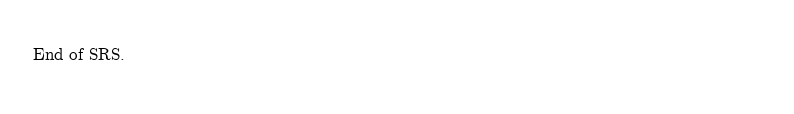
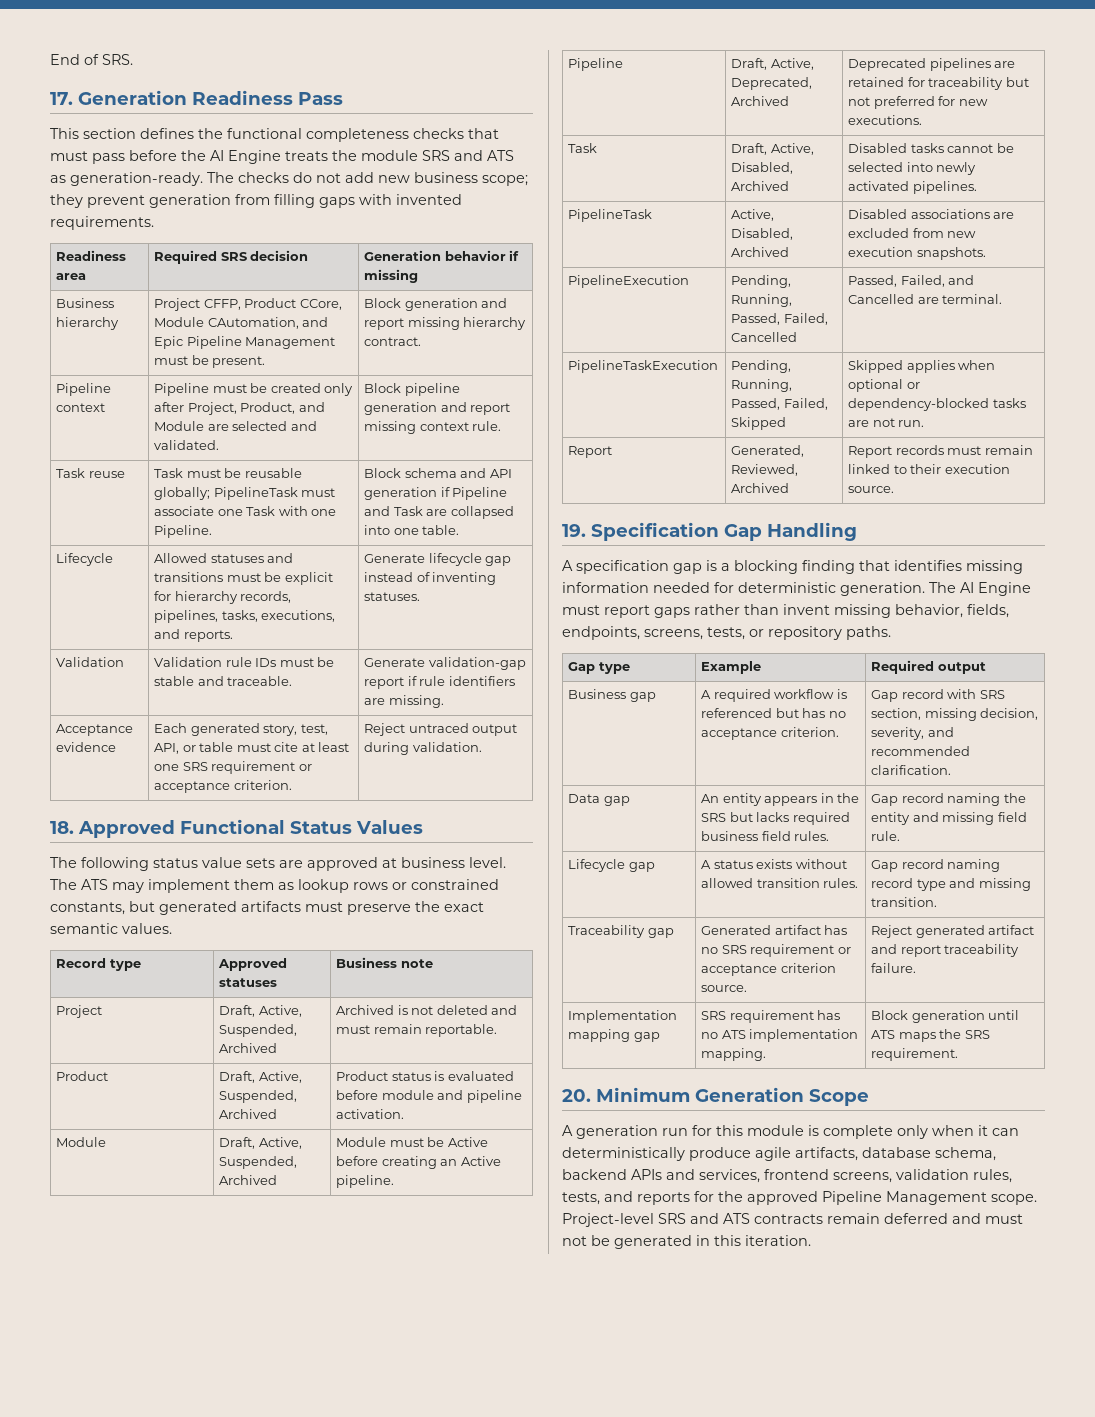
+ 17. Generation Readiness Pass
+ This section defines the functional completeness checks that must pass before the AI Engine treats the module SRS and ATS as generation-ready. The checks do not add new business scope; they prevent generation from filling gaps with invented requirements.
+ Readiness area | Required SRS decision | Generation behavior if missing
+ Business hierarchy | Project CFFP, Product CCore, Module CAutomation, and Epic Pipeline Management must be present. | Block generation and report missing hierarchy contract.
+ Pipeline context | Pipeline must be created only after Project, Product, and Module are selected and validated. | Block pipeline generation and report missing context rule.
+ Task reuse | Task must be reusable globally; PipelineTask must associate one Task with one Pipeline. | Block schema and API generation if Pipeline and Task are collapsed into one table.
+ Lifecycle | Allowed statuses and transitions must be explicit for hierarchy records, pipelines, tasks, executions, and reports. | Generate lifecycle gap instead of inventing statuses.
+ Validation | Validation rule IDs must be stable and traceable. | Generate validation-gap report if rule identifiers are missing.
+ Acceptance evidence | Each generated story, test, API, or table must cite at least one SRS requirement or acceptance criterion. | Reject untraced output during validation.
+ 18. Approved Functional Status Values
+ The following status value sets are approved at business level. The ATS may implement them as lookup rows or constrained constants, but generated artifacts must preserve the exact semantic values.
+ Record type | Approved statuses | Business note
+ Project | Draft, Active, Suspended, Archived | Archived is not deleted and must remain reportable.
+ Product | Draft, Active, Suspended, Archived | Product status is evaluated before module and pipeline activation.
+ Module | Draft, Active, Suspended, Archived | Module must be Active before creating an Active pipeline.
+ Pipeline | Draft, Active, Deprecated, Archived | Deprecated pipelines are retained for traceability but not preferred for new executions.
+ Task | Draft, Active, Disabled, Archived | Disabled tasks cannot be selected into newly activated pipelines.
+ PipelineTask | Active, Disabled, Archived | Disabled associations are excluded from new execution snapshots.
+ PipelineExecution | Pending, Running, Passed, Failed, Cancelled | Passed, Failed, and Cancelled are terminal.
+ PipelineTaskExecution | Pending, Running, Passed, Failed, Skipped | Skipped applies when optional or dependency-blocked tasks are not run.
+ Report | Generated, Reviewed, Archived | Report records must remain linked to their execution source.
+ 19. Specification Gap Handling
+ A specification gap is a blocking finding that identifies missing information needed for deterministic generation. The AI Engine must report gaps rather than invent missing behavior, fields, endpoints, screens, tests, or repository paths.
+ Gap type | Example | Required output
+ Business gap | A required workflow is referenced but has no acceptance criterion. | Gap record with SRS section, missing decision, severity, and recommended clarification.
+ Data gap | An entity appears in the SRS but lacks required business field rules. | Gap record naming the entity and missing field rule.
+ Lifecycle gap | A status exists without allowed transition rules. | Gap record naming record type and missing transition.
+ Traceability gap | Generated artifact has no SRS requirement or acceptance criterion source. | Reject generated artifact and report traceability failure.
+ Implementation mapping gap | SRS requirement has no ATS implementation mapping. | Block generation until ATS maps the SRS requirement.
+ 20. Minimum Generation Scope
+ A generation run for this module is complete only when it can deterministically produce agile artifacts, database schema, backend APIs and services, frontend screens, validation rules, tests, and reports for the approved Pipeline Management scope. Project-level SRS and ATS contracts remain deferred and must not be generated in this iteration.

